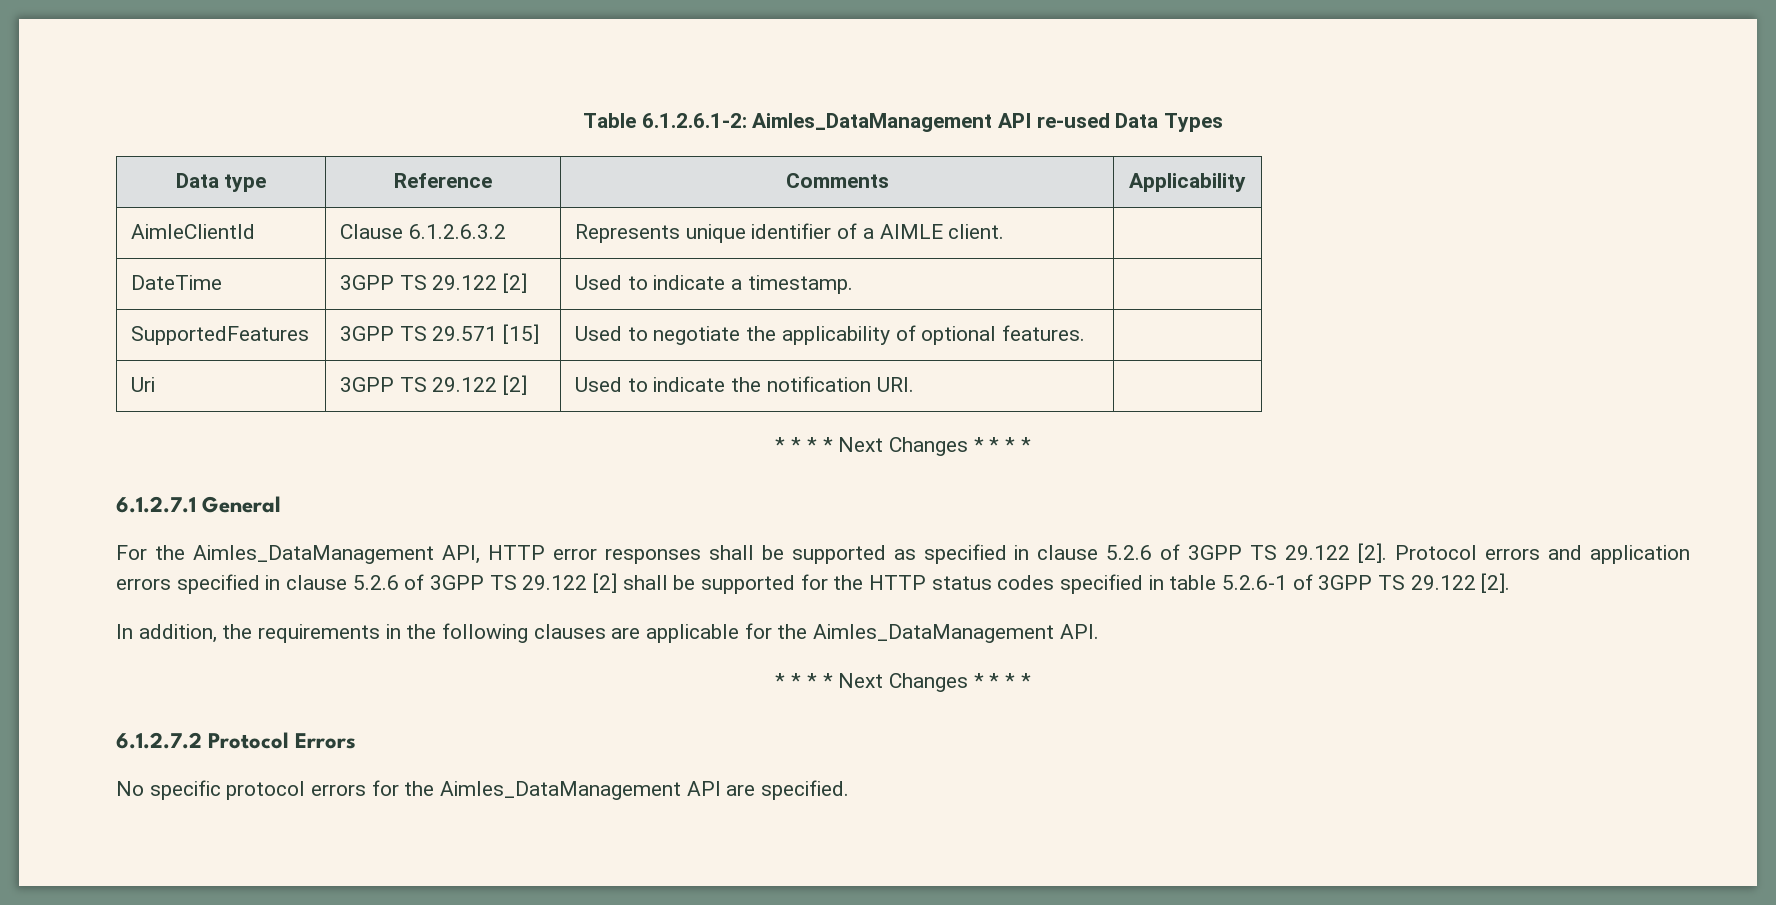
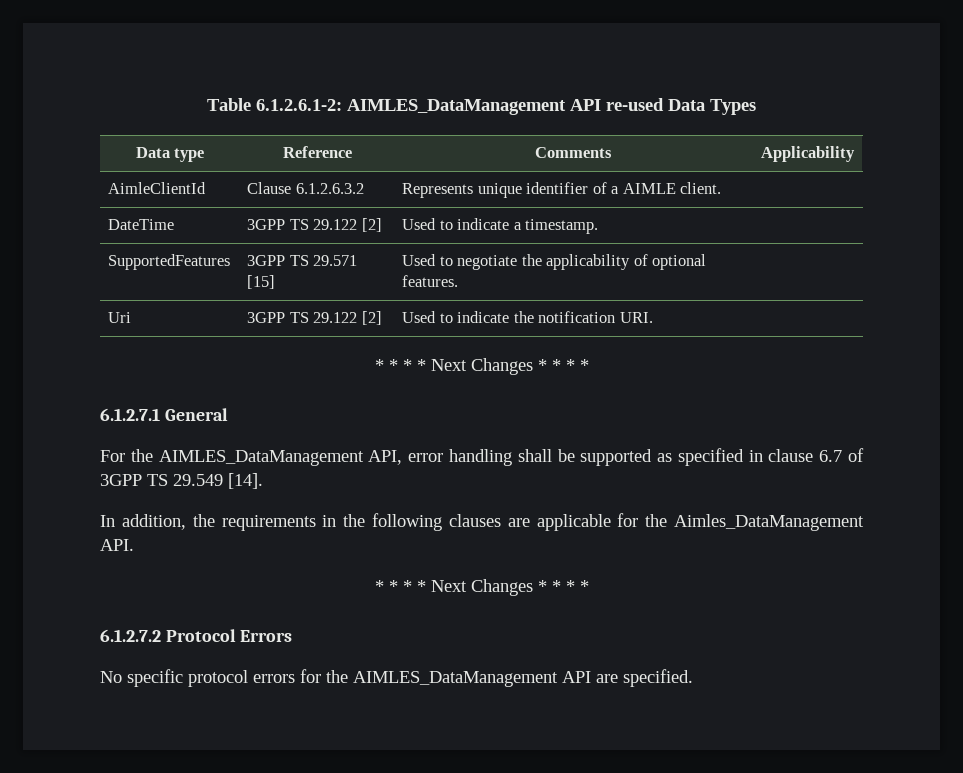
- Table 6.1.2.6.1-2: Aimles_DataManagement API re-used Data Types
+ Table 6.1.2.6.1-2: AIMLES_DataManagement API re-used Data Types
- For the Aimles_DataManagement API, HTTP error responses shall be supported as specified in clause 5.2.6 of 3GPP TS 29.122 [2]. Protocol errors and application errors specified in clause 5.2.6 of 3GPP TS 29.122 [2] shall be supported for the HTTP status codes specified in table 5.2.6-1 of 3GPP TS 29.122 [2].
+ For the AIMLES_DataManagement API, error handling shall be supported as specified in clause 6.7 of 3GPP TS 29.549 [14].
- No specific protocol errors for the Aimles_DataManagement API are specified.
+ No specific protocol errors for the AIMLES_DataManagement API are specified.

